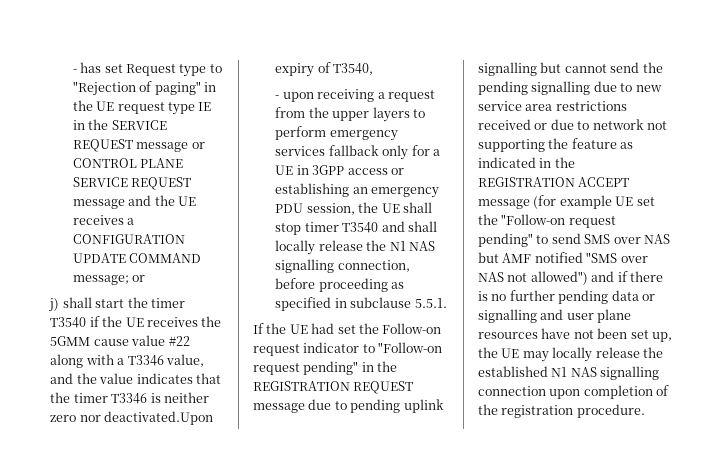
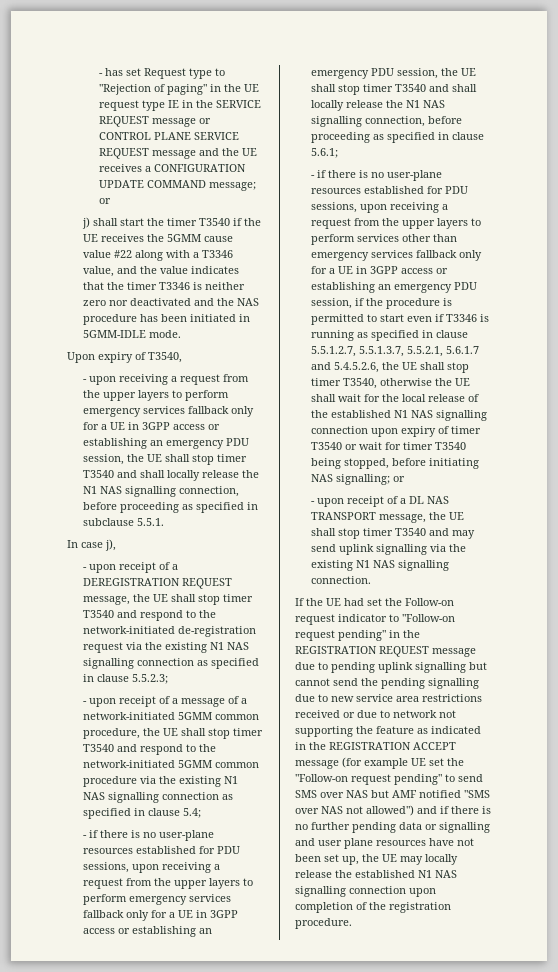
- j) shall start the timer T3540 if the UE receives the 5GMM cause value #22 along with a T3346 value, and the value indicates that the timer T3346 is neither zero nor deactivated.Upon expiry of T3540,
+ j) shall start the timer T3540 if the UE receives the 5GMM cause value #22 along with a T3346 value, and the value indicates that the timer T3346 is neither zero nor deactivated and the NAS procedure has been initiated in 5GMM-IDLE mode.
+ Upon expiry of T3540,
+ In case j),
+ - upon receipt of a DEREGISTRATION REQUEST message, the UE shall stop timer T3540 and respond to the network-initiated de-registration request via the existing N1 NAS signalling connection as specified in clause 5.5.2.3;
+ - upon receipt of a message of a network-initiated 5GMM common procedure, the UE shall stop timer T3540 and respond to the network-initiated 5GMM common procedure via the existing N1 NAS signalling connection as specified in clause 5.4;
+ - if there is no user-plane resources established for PDU sessions, upon receiving a request from the upper layers to perform emergency services fallback only for a UE in 3GPP access or establishing an emergency PDU session, the UE shall stop timer T3540 and shall locally release the N1 NAS signalling connection, before proceeding as specified in clause 5.6.1;
+ - if there is no user-plane resources established for PDU sessions, upon receiving a request from the upper layers to perform services other than emergency services fallback only for a UE in 3GPP access or establishing an emergency PDU session, if the procedure is permitted to start even if T3346 is running as specified in clause 5.5.1.2.7, 5.5.1.3.7, 5.5.2.1, 5.6.1.7 and 5.4.5.2.6, the UE shall stop timer T3540, otherwise the UE shall wait for the local release of the established N1 NAS signalling connection upon expiry of timer T3540 or wait for timer T3540 being stopped, before initiating NAS signalling; or
+ - upon receipt of a DL NAS TRANSPORT message, the UE shall stop timer T3540 and may send uplink signalling via the existing N1 NAS signalling connection.

